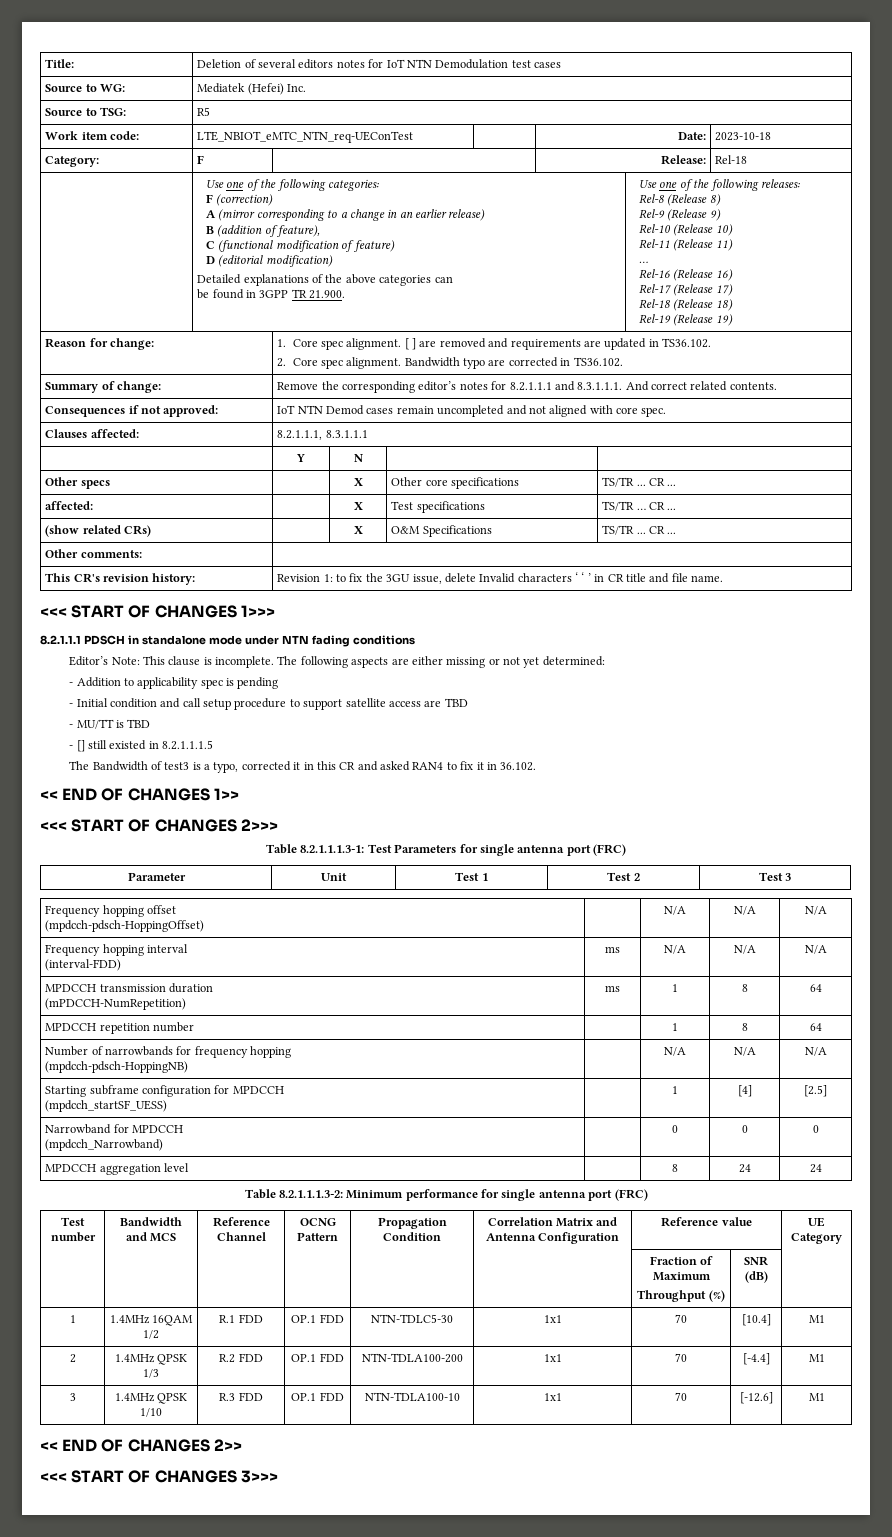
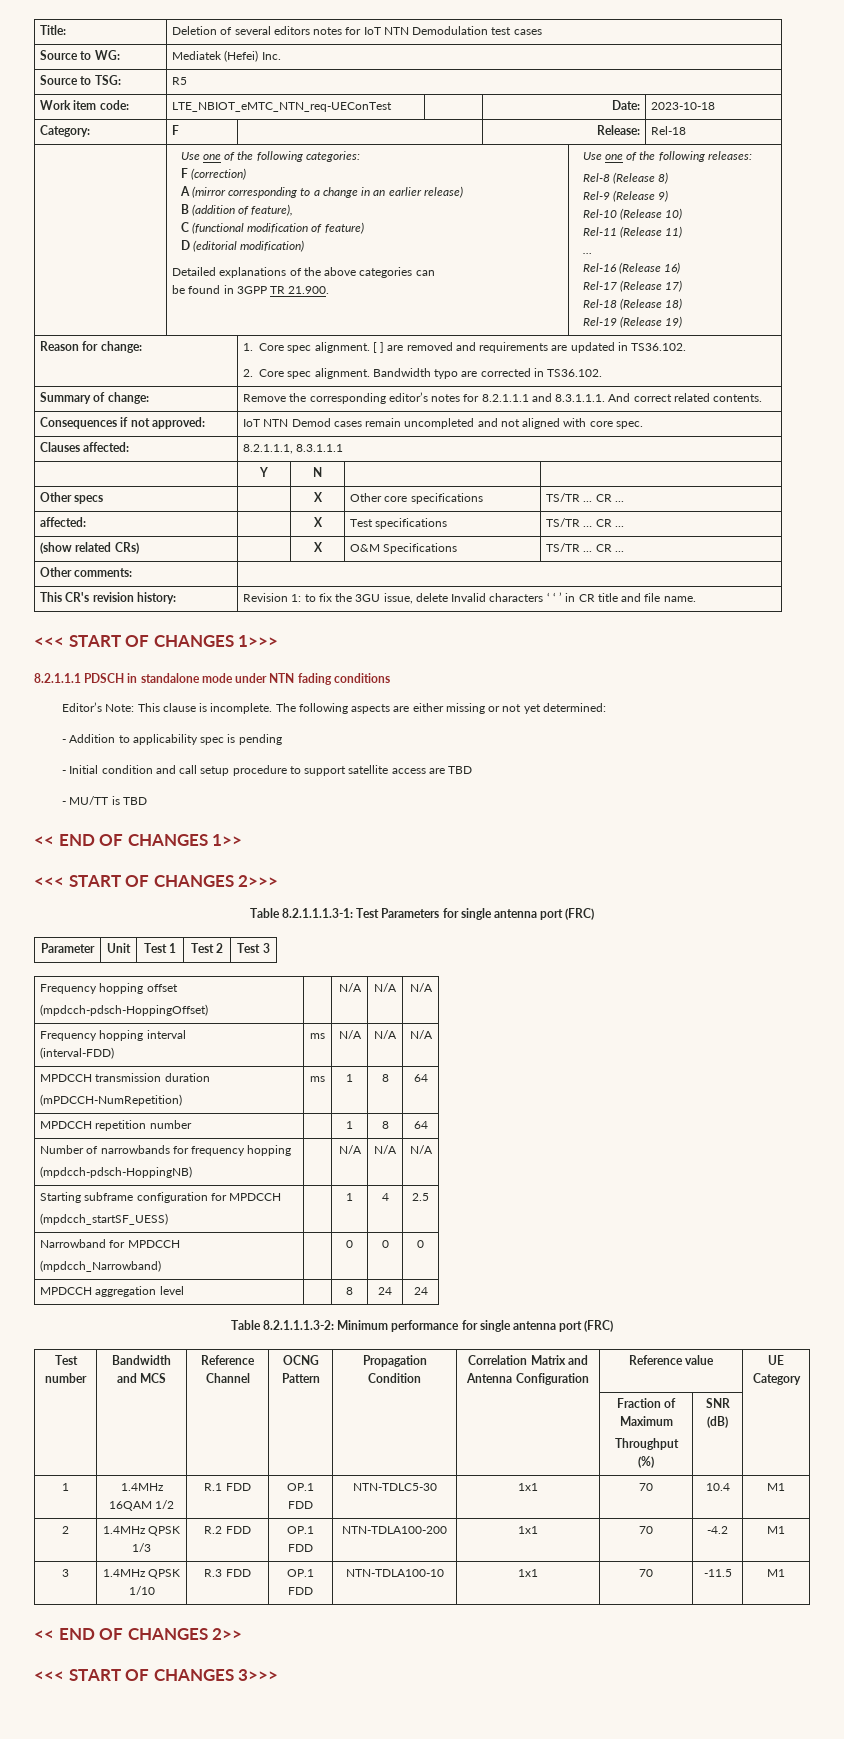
- - [] still existed in 8.2.1.1.1.5
- The Bandwidth of test3 is a typo, corrected it in this CR and asked RAN4 to fix it in 36.102.
  Starting subframe configuration for MPDCCH
- (mpdcch_startSF_UESS) | | 1 | [4] | [2.5]
+ (mpdcch_startSF_UESS) | | 1 | 4 | 2.5
- 1 | 1.4MHz 16QAM 1/2 | R.1 FDD | OP.1 FDD | NTN-TDLC5-30 | 1x1 | 70 | [10.4] | M1
+ 1 | 1.4MHz 16QAM 1/2 | R.1 FDD | OP.1 FDD | NTN-TDLC5-30 | 1x1 | 70 | 10.4 | M1
- 2 | 1.4MHz QPSK 1/3 | R.2 FDD | OP.1 FDD | NTN-TDLA100-200 | 1x1 | 70 | [-4.4] | M1
+ 2 | 1.4MHz QPSK 1/3 | R.2 FDD | OP.1 FDD | NTN-TDLA100-200 | 1x1 | 70 | -4.2 | M1
- 3 | 1.4MHz QPSK 1/10 | R.3 FDD | OP.1 FDD | NTN-TDLA100-10 | 1x1 | 70 | [-12.6] | M1
+ 3 | 1.4MHz QPSK 1/10 | R.3 FDD | OP.1 FDD | NTN-TDLA100-10 | 1x1 | 70 | -11.5 | M1

